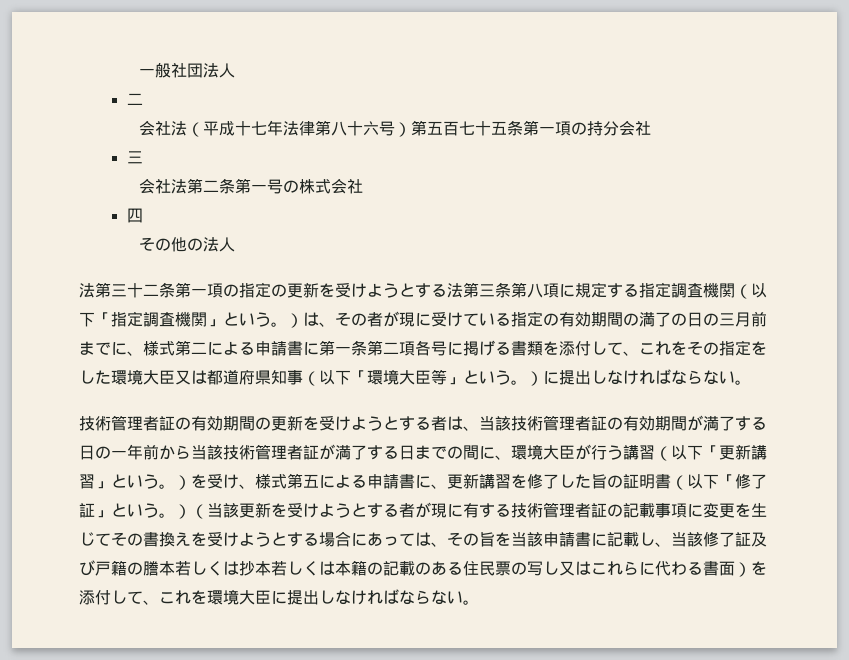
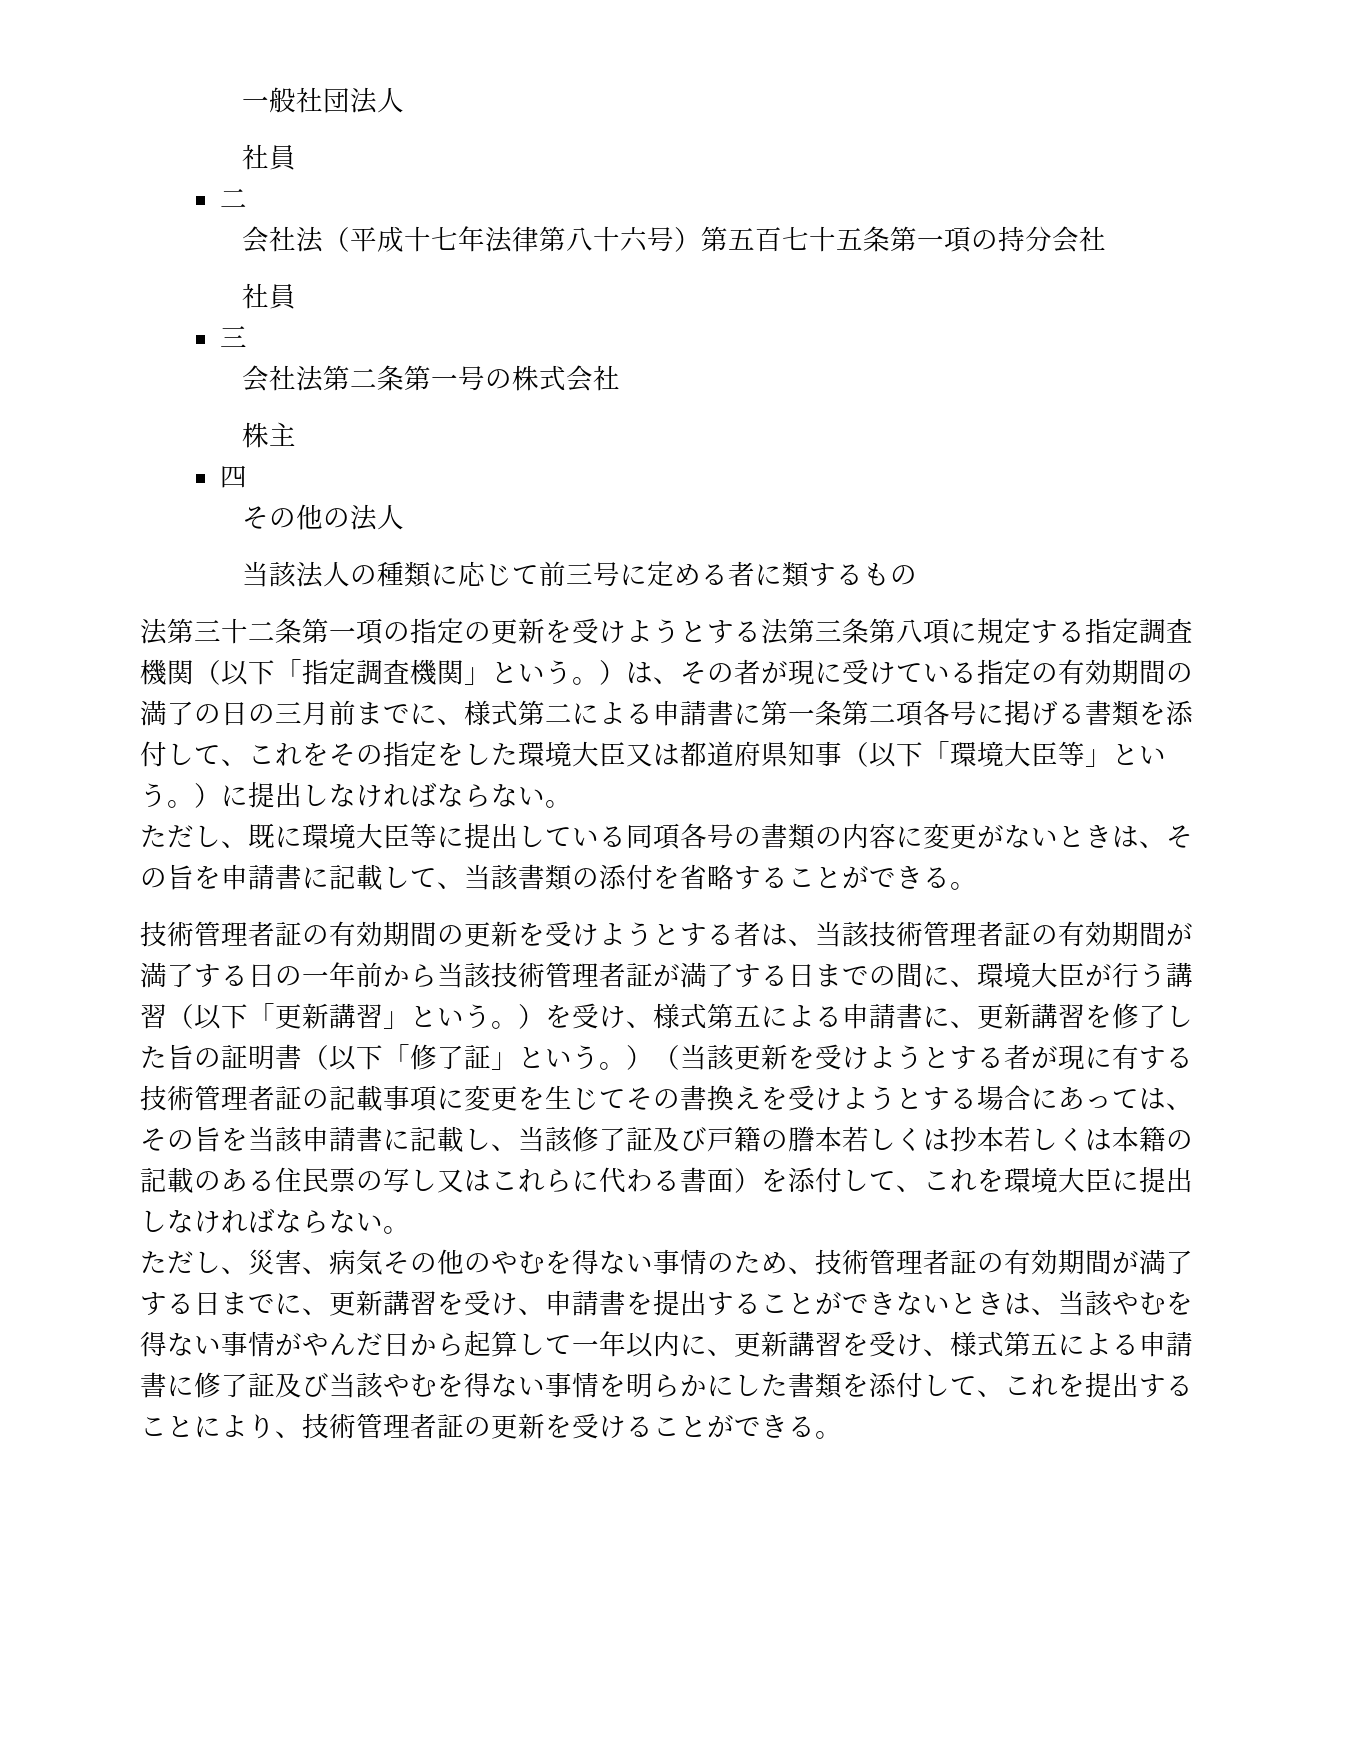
  一般社団法人
+ 社員
  会社法（平成十七年法律第八十六号）第五百七十五条第一項の持分会社
+ 社員
+ 株主
+ 当該法人の種類に応じて前三号に定める者に類するもの
+ ただし、既に環境大臣等に提出している同項各号の書類の内容に変更がないときは、その旨を申請書に記載して、当該書類の添付を省略することができる。
+ ただし、災害、病気その他のやむを得ない事情のため、技術管理者証の有効期間が満了する日までに、更新講習を受け、申請書を提出することができないときは、当該やむを得ない事情がやんだ日から起算して一年以内に、更新講習を受け、様式第五による申請書に修了証及び当該やむを得ない事情を明らかにした書類を添付して、これを提出することにより、技術管理者証の更新を受けることができる。

